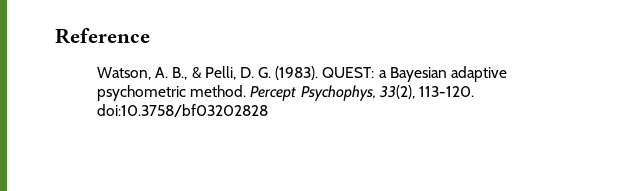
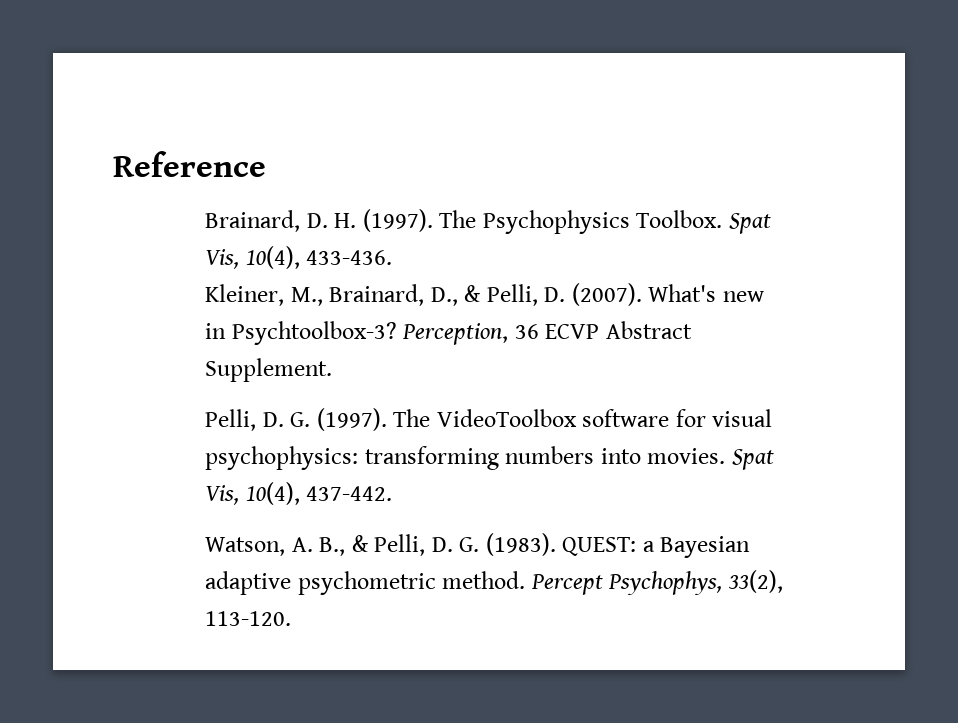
+ Brainard, D. H. (1997). The Psychophysics Toolbox. Spat Vis, 10(4), 433-436.
+ Kleiner, M., Brainard, D., & Pelli, D. (2007). What's new in Psychtoolbox-3? Perception, 36 ECVP Abstract Supplement.
+ Pelli, D. G. (1997). The VideoToolbox software for visual psychophysics: transforming numbers into movies. Spat Vis, 10(4), 437-442.
- Percept Psychophys, 33(2), 113-120. doi:10.3758/bf03202828
+ Percept Psychophys, 33(2), 113-120.

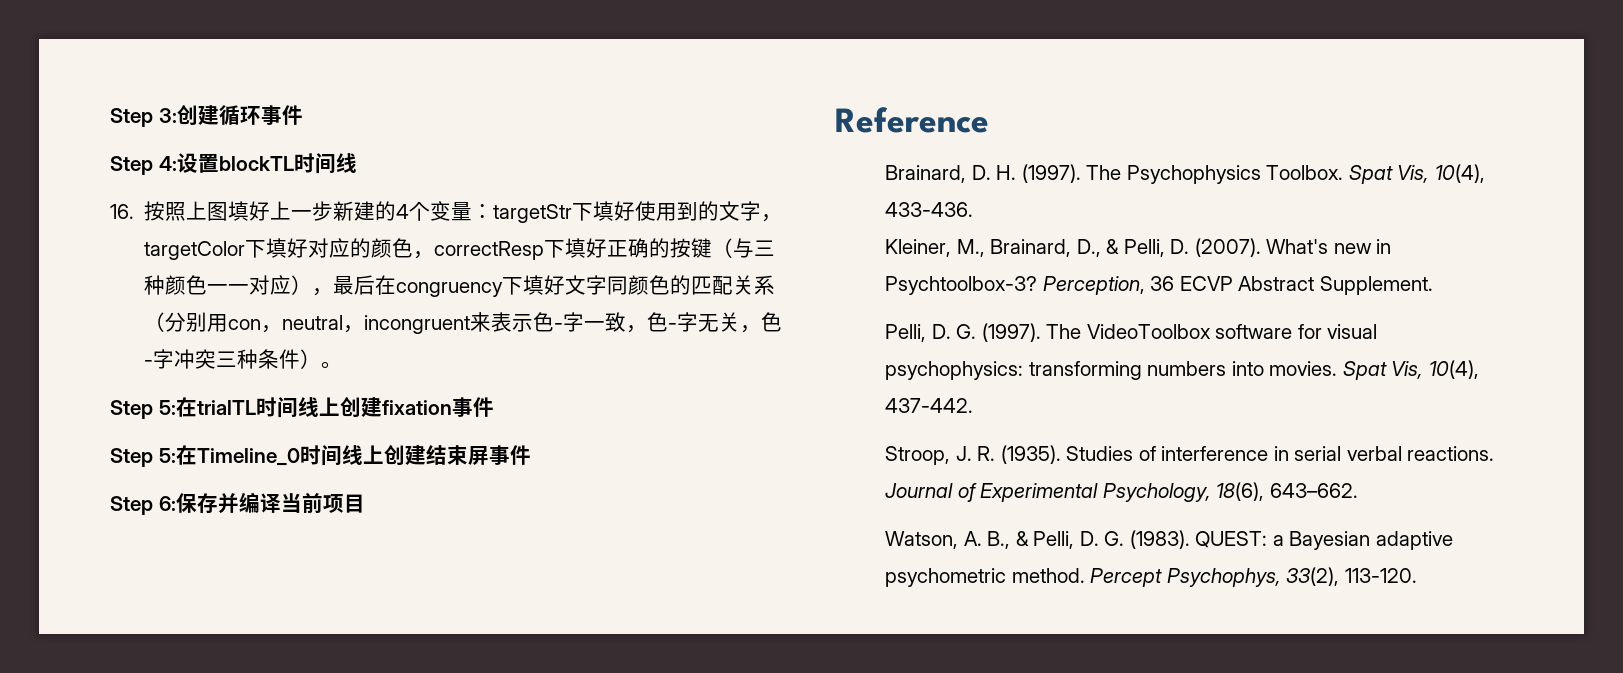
+ Step 3:创建循环事件
+ Step 4:设置blockTL时间线
+ 16.按照上图填好上一步新建的4个变量：targetStr下填好使用到的文字，targetColor下填好对应的颜色，correctResp下填好正确的按键（与三种颜色一一对应），最后在congruency下填好文字同颜色的匹配关系（分别用con，neutral，incongruent来表示色-字一致，色-字无关，色-字冲突三种条件）。
+ Step 5:在trialTL时间线上创建fixation事件
+ Step 5:在Timeline_0时间线上创建结束屏事件
+ Step 6:保存并编译当前项目
+ Stroop, J. R. (1935). Studies of interference in serial verbal reactions. Journal of Experimental Psychology, 18(6), 643–662.

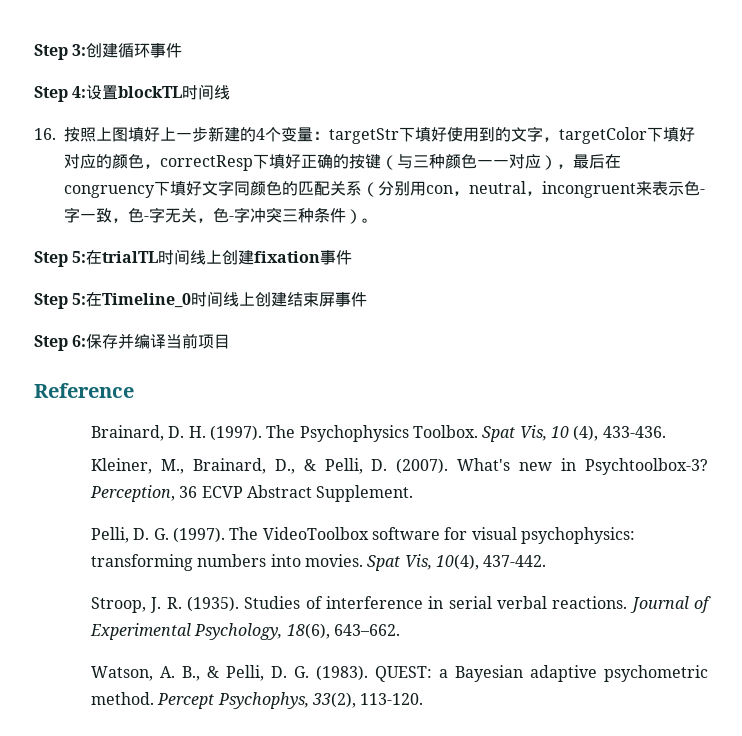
- Spat Vis, 10(4), 433-436.
+ Spat Vis, 10 (4), 433-436.

